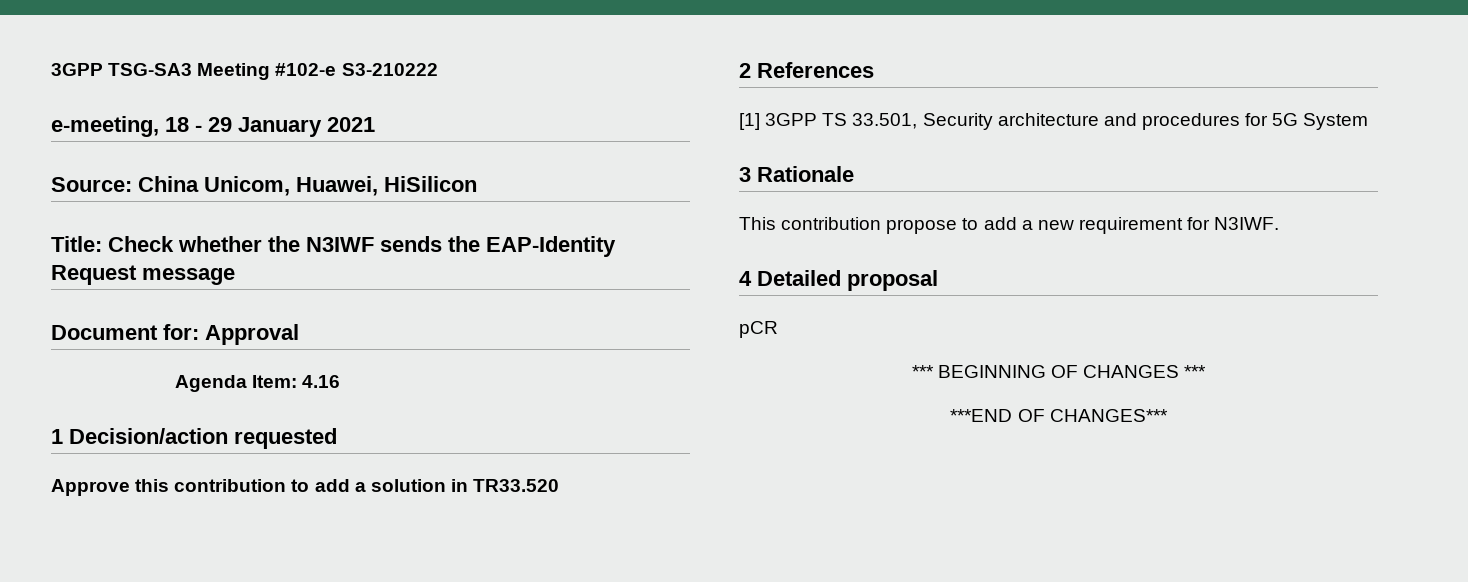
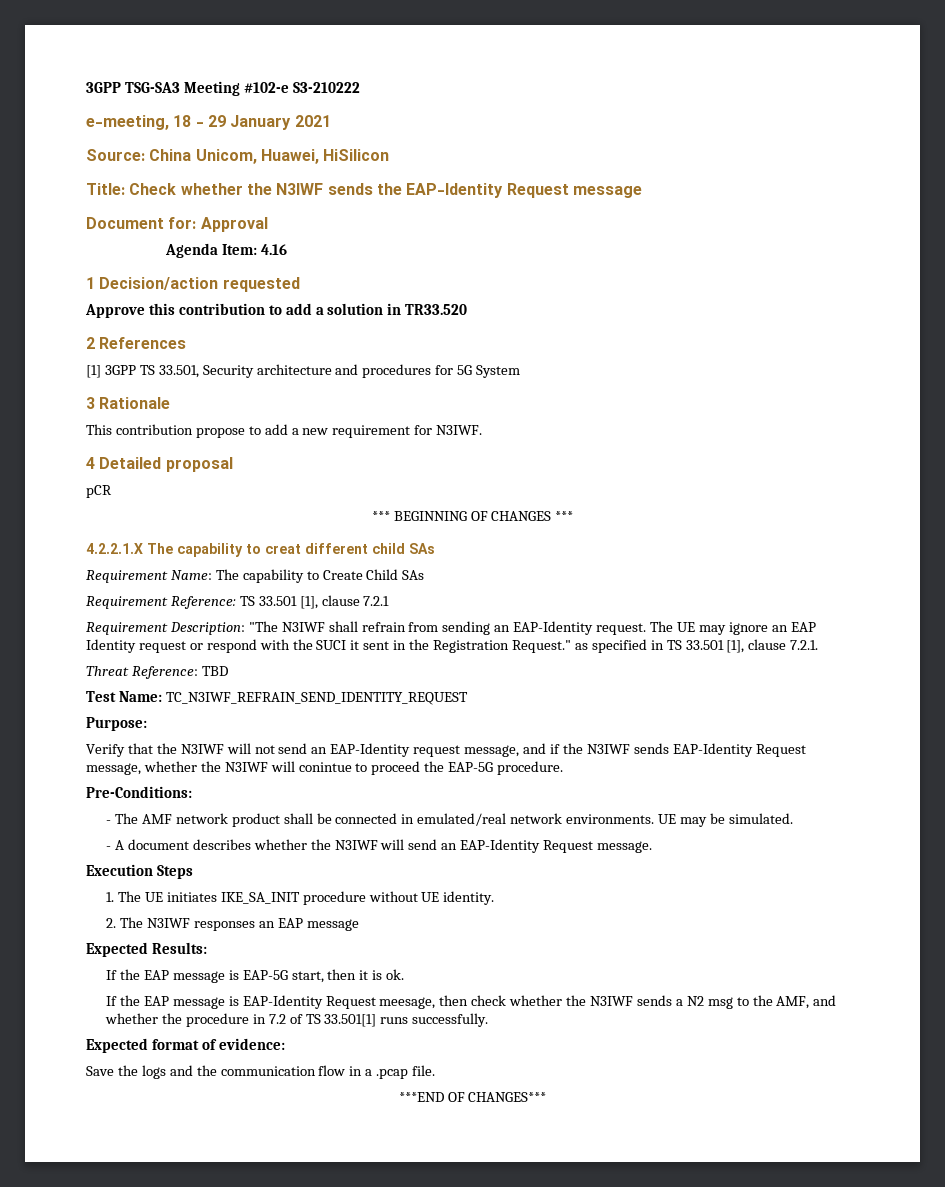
+ 4.2.2.1.X The capability to creat different child SAs
+ Requirement Name: The capability to Create Child SAs
+ Requirement Reference: TS 33.501 [1], clause 7.2.1
+ Requirement Description: "The N3IWF shall refrain from sending an EAP-Identity request. The UE may ignore an EAP Identity request or respond with the SUCI it sent in the Registration Request." as specified in TS 33.501 [1], clause 7.2.1.
+ Threat Reference: TBD
+ Test Name: TC_N3IWF_REFRAIN_SEND_IDENTITY_REQUEST
+ Purpose:
+ Verify that the N3IWF will not send an EAP-Identity request message, and if the N3IWF sends EAP-Identity Request message, whether the N3IWF will conintue to proceed the EAP-5G procedure.
+ Pre-Conditions:
+ - The AMF network product shall be connected in emulated/real network environments. UE may be simulated.
+ - A document describes whether the N3IWF will send an EAP-Identity Request message.
+ Execution Steps
+ 1. The UE initiates IKE_SA_INIT procedure without UE identity.
+ 2. The N3IWF responses an EAP message
+ Expected Results:
+ If the EAP message is EAP-5G start, then it is ok.
+ If the EAP message is EAP-Identity Request meesage, then check whether the N3IWF sends a N2 msg to the AMF, and whether the procedure in 7.2 of TS 33.501[1] runs successfully.
+ Expected format of evidence:
+ Save the logs and the communication flow in a .pcap file.

